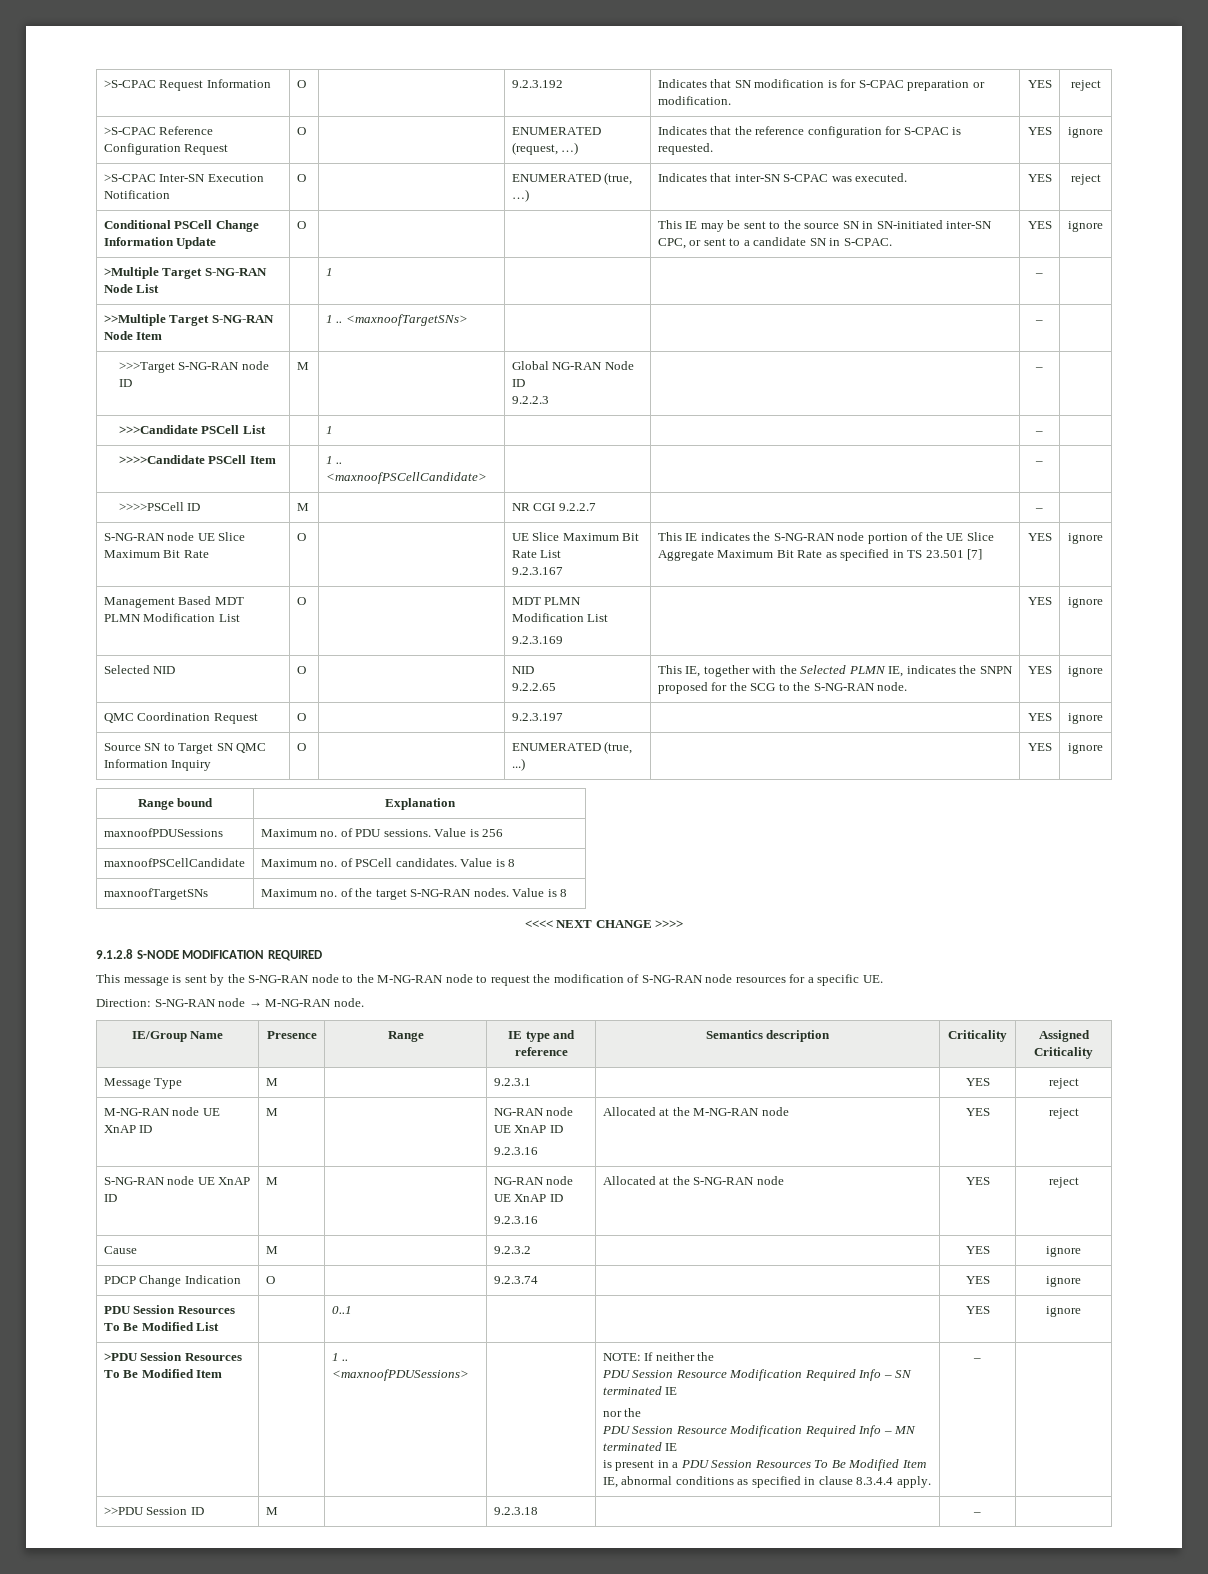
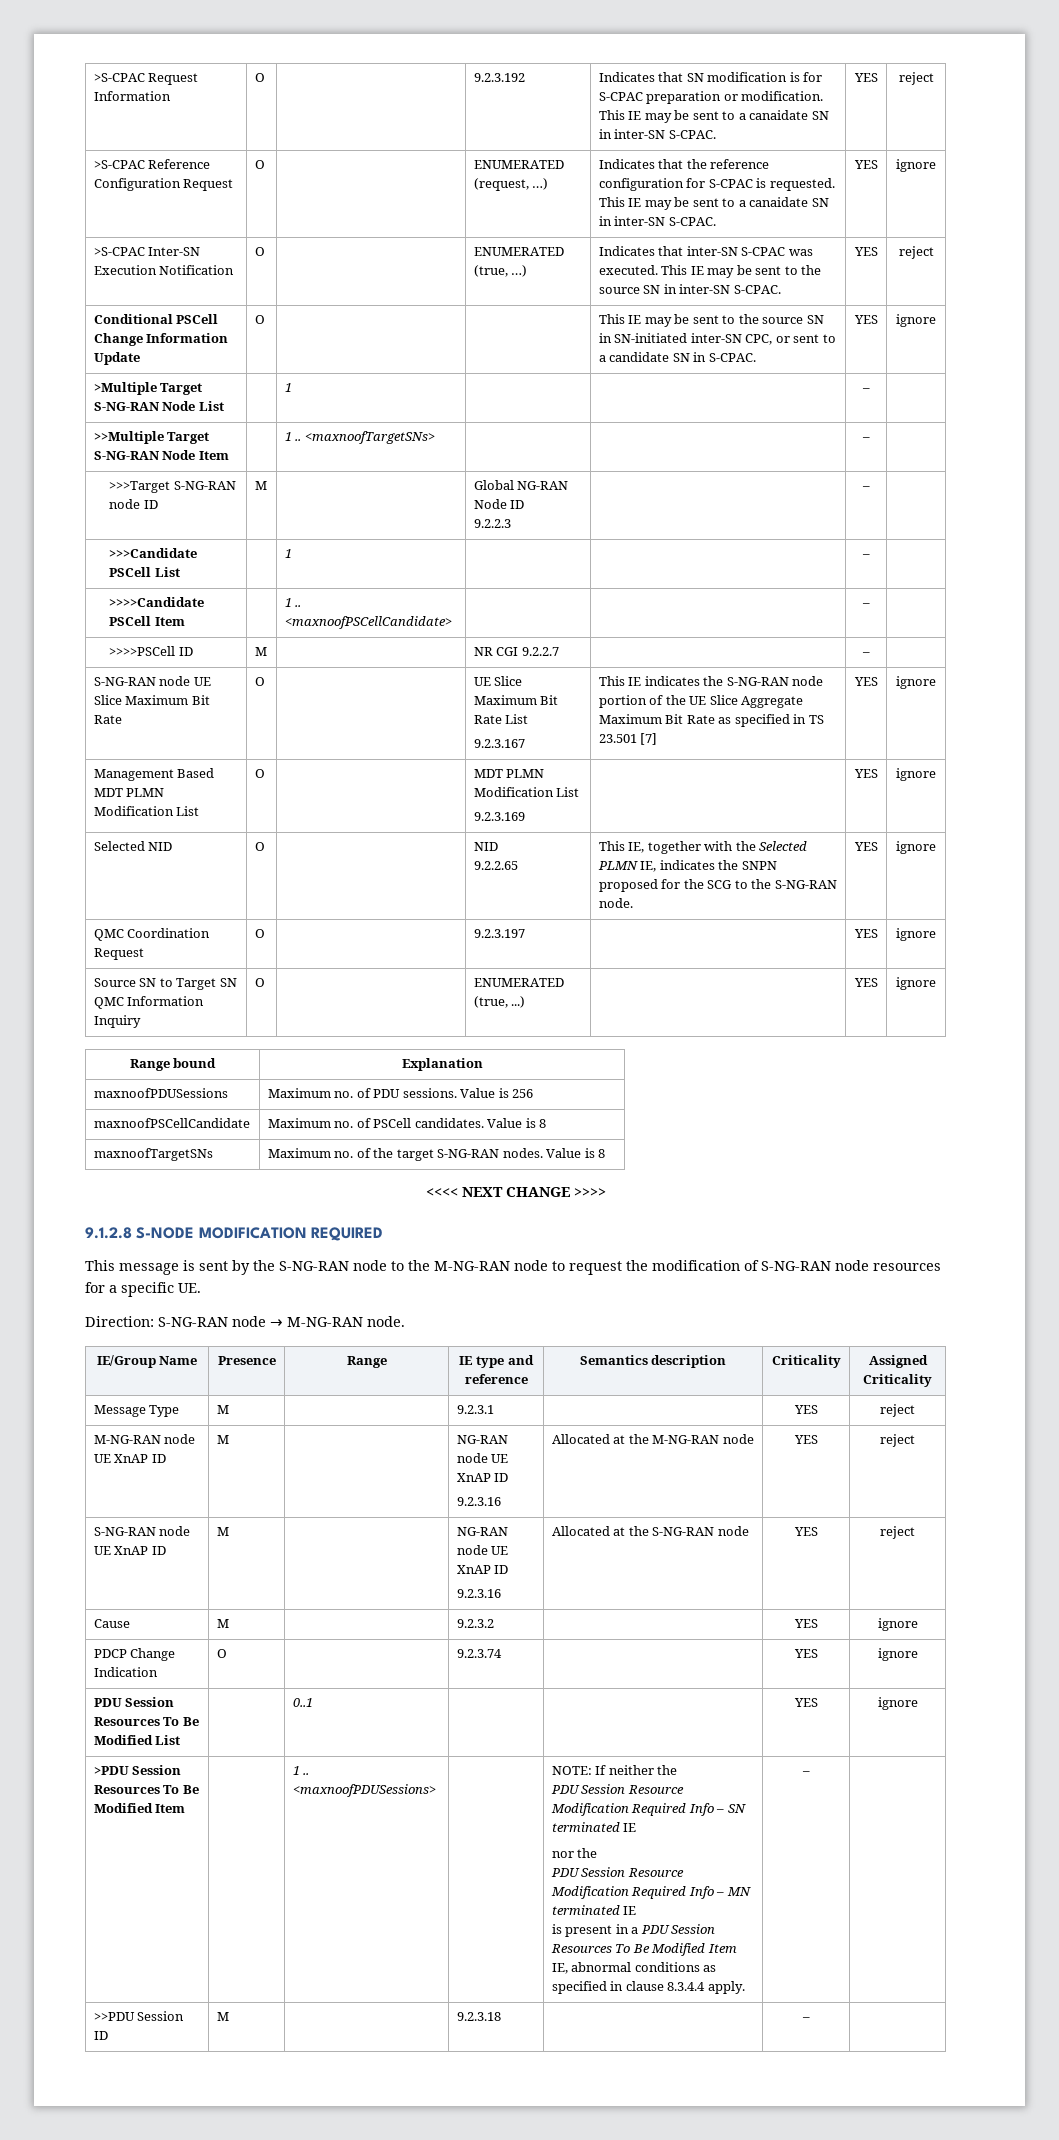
- >S-CPAC Request Information | O | | 9.2.3.192 | Indicates that SN modification is for S-CPAC preparation or modification. | YES | reject
+ >S-CPAC Request Information | O | | 9.2.3.192 | Indicates that SN modification is for S-CPAC preparation or modification. This IE may be sent to a canaidate SN in inter-SN S-CPAC. | YES | reject
- >S-CPAC Reference Configuration Request | O | | ENUMERATED (request, …) | Indicates that the reference configuration for S-CPAC is requested. | YES | ignore
+ >S-CPAC Reference Configuration Request | O | | ENUMERATED (request, …) | Indicates that the reference configuration for S-CPAC is requested. This IE may be sent to a canaidate SN in inter-SN S-CPAC. | YES | ignore
- >S-CPAC Inter-SN Execution Notification | O | | ENUMERATED (true, …) | Indicates that inter-SN S-CPAC was executed. | YES | reject
+ >S-CPAC Inter-SN Execution Notification | O | | ENUMERATED (true, …) | Indicates that inter-SN S-CPAC was executed. This IE may be sent to the source SN in inter-SN S-CPAC. | YES | reject

